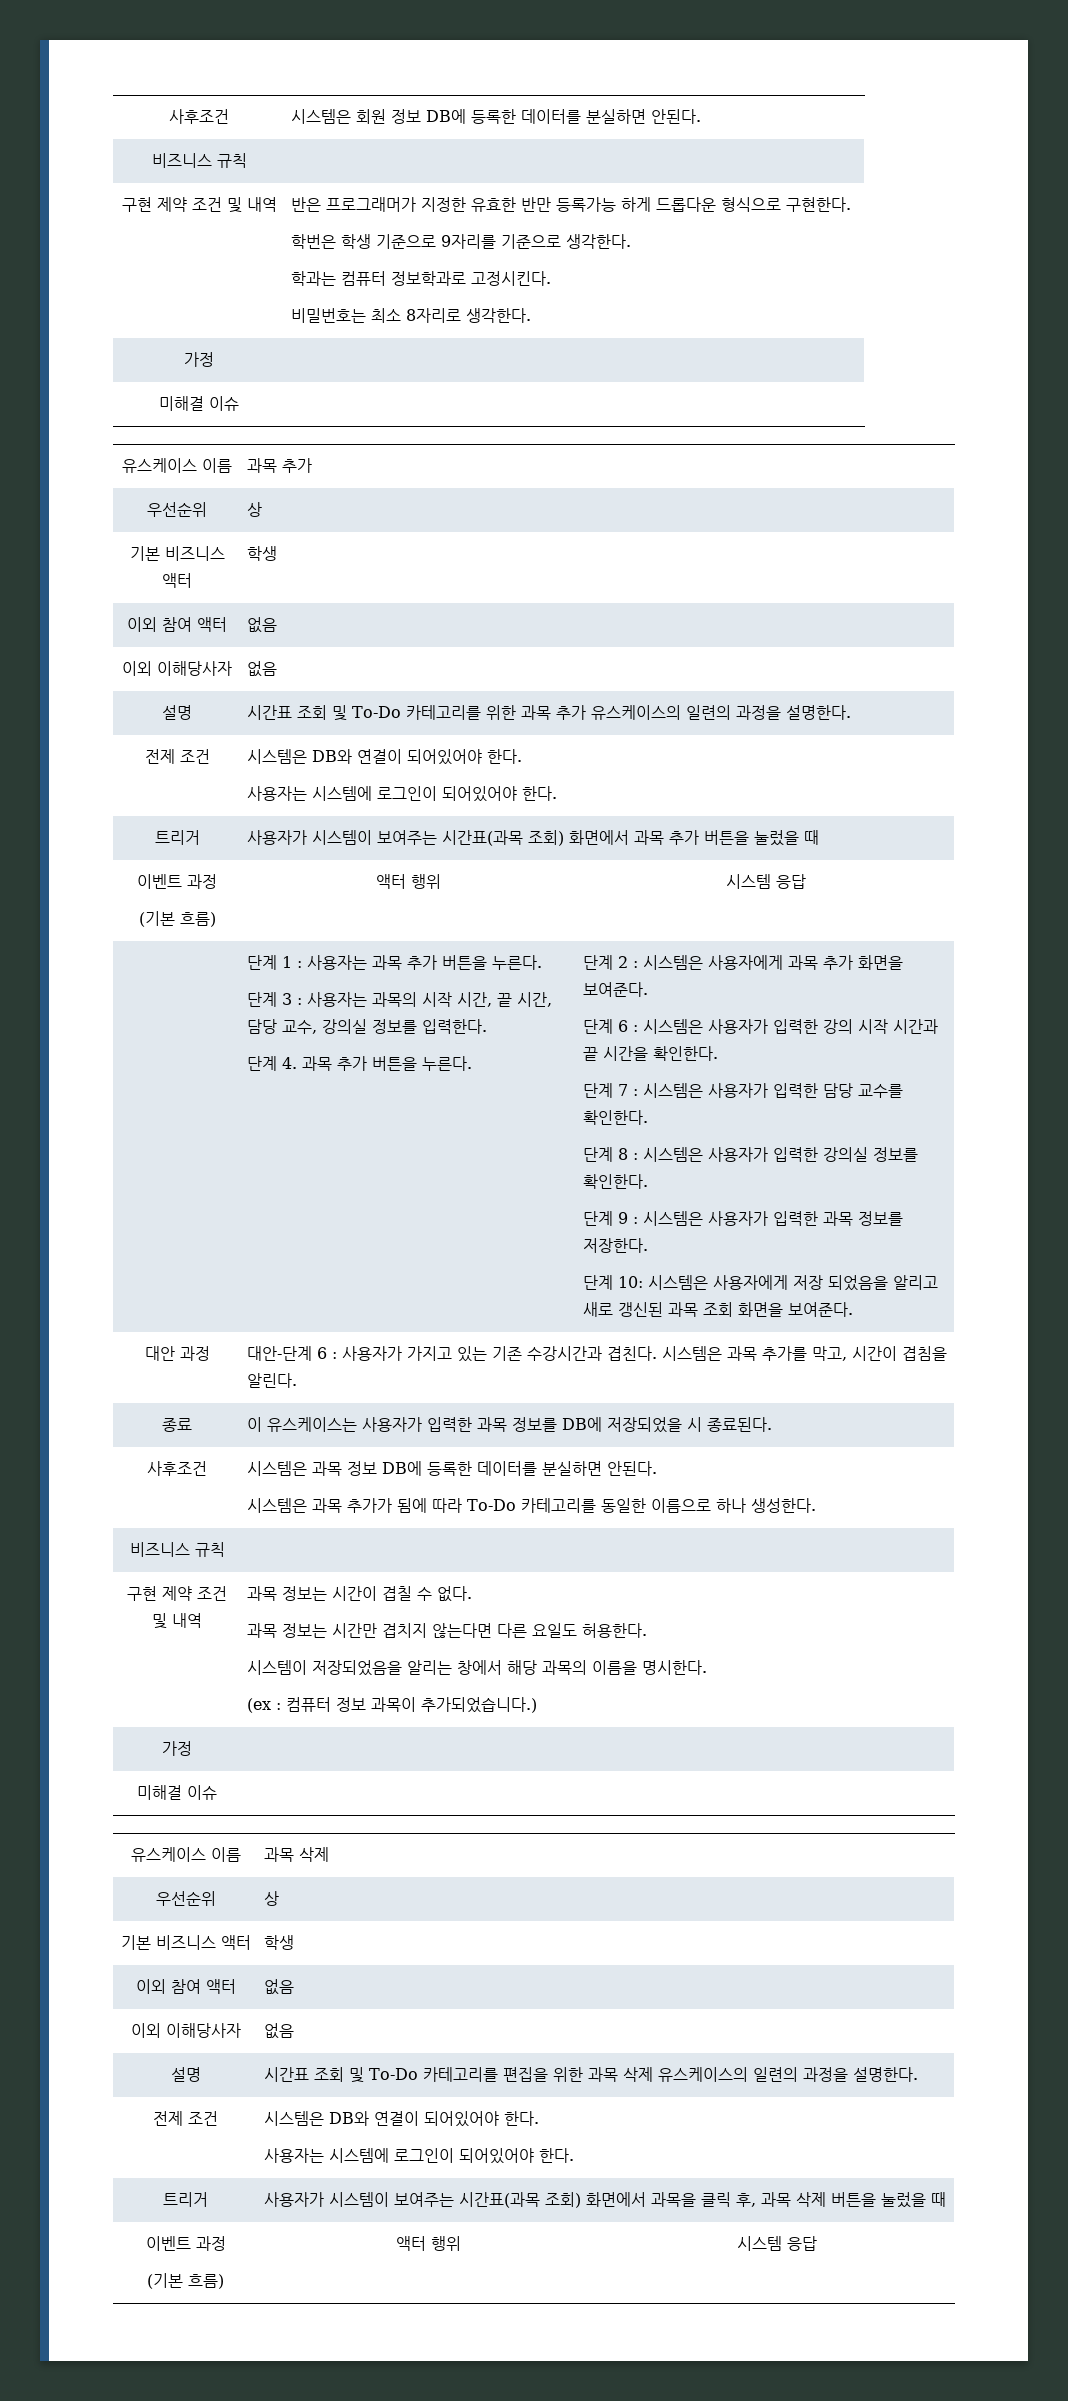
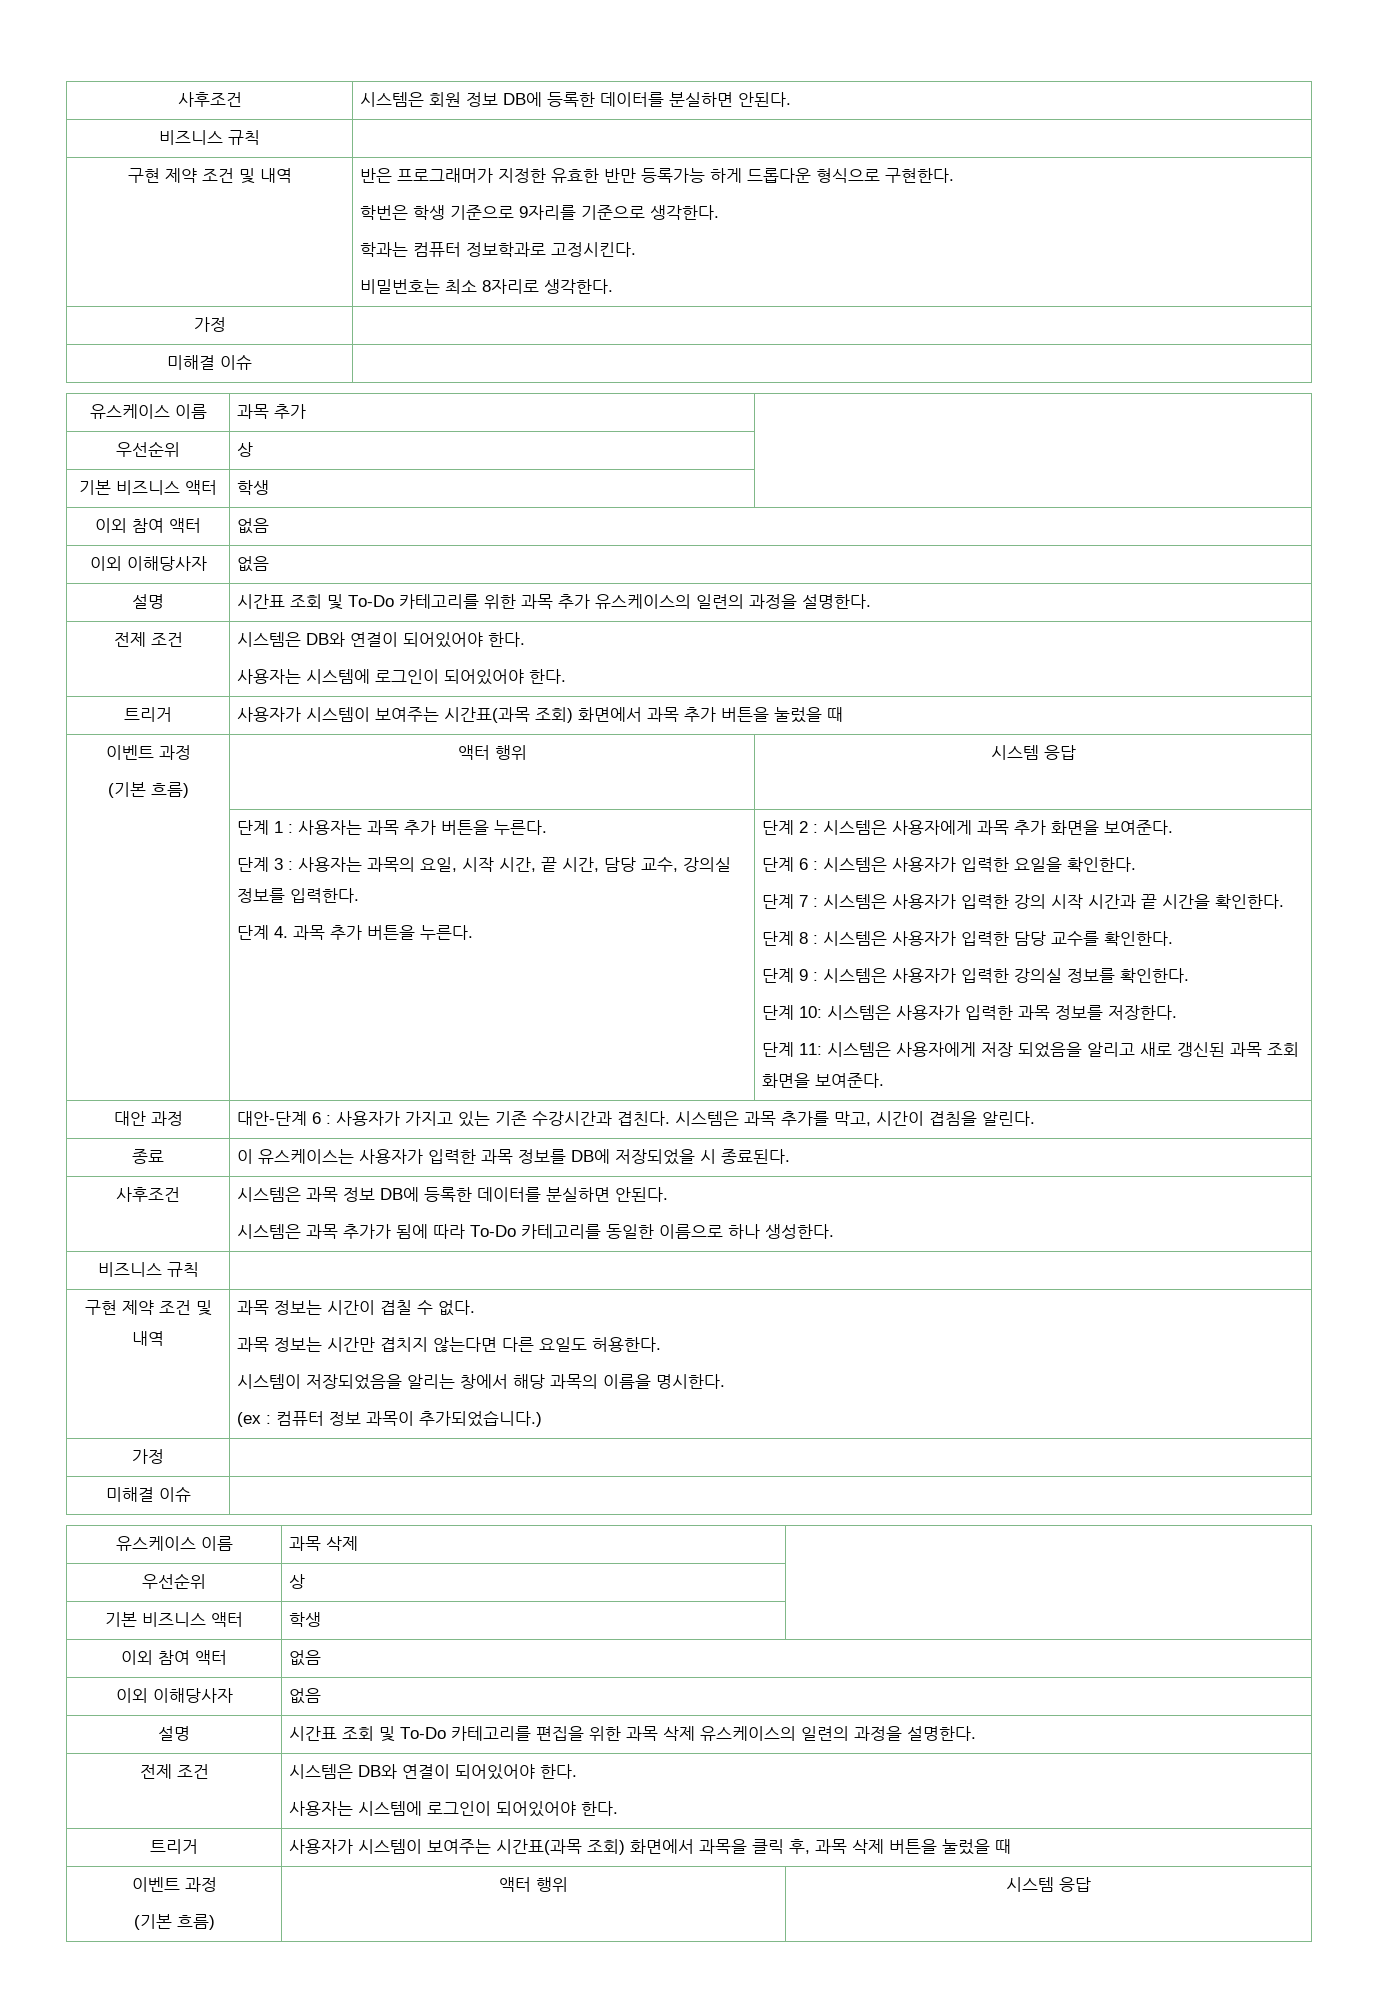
- 단계 3 : 사용자는 과목의 시작 시간, 끝 시간, 담당 교수, 강의실 정보를 입력한다.
+ 단계 3 : 사용자는 과목의 요일, 시작 시간, 끝 시간, 담당 교수, 강의실 정보를 입력한다.
- 단계 6 : 시스템은 사용자가 입력한 강의 시작 시간과 끝 시간을 확인한다.
+ 단계 6 : 시스템은 사용자가 입력한 요일을 확인한다.
+ 단계 7 : 시스템은 사용자가 입력한 강의 시작 시간과 끝 시간을 확인한다.
- 단계 7 : 시스템은 사용자가 입력한 담당 교수를 확인한다.
+ 단계 8 : 시스템은 사용자가 입력한 담당 교수를 확인한다.
- 단계 8 : 시스템은 사용자가 입력한 강의실 정보를 확인한다.
+ 단계 9 : 시스템은 사용자가 입력한 강의실 정보를 확인한다.
- 단계 9 : 시스템은 사용자가 입력한 과목 정보를 저장한다.
+ 단계 10: 시스템은 사용자가 입력한 과목 정보를 저장한다.
- 단계 10: 시스템은 사용자에게 저장 되었음을 알리고 새로 갱신된 과목 조회 화면을 보여준다.
+ 단계 11: 시스템은 사용자에게 저장 되었음을 알리고 새로 갱신된 과목 조회 화면을 보여준다.

